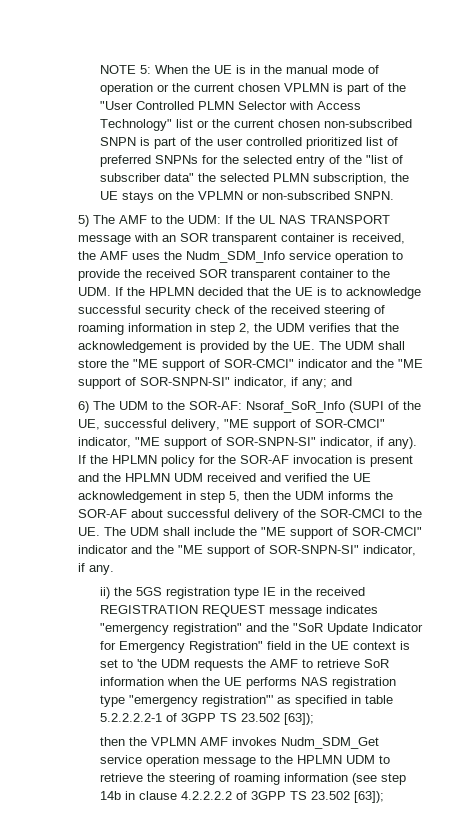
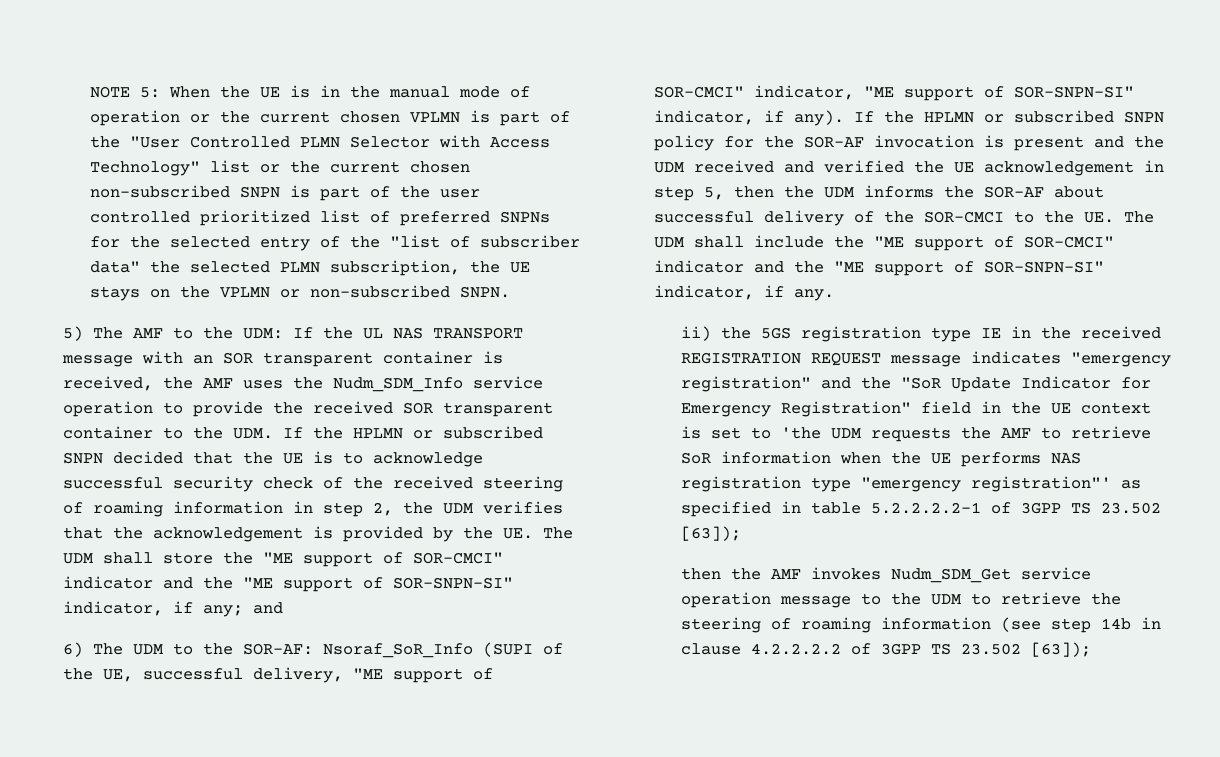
- If the UL NAS TRANSPORT message with an SOR transparent container is received, the AMF uses the Nudm_SDM_Info service operation to provide the received SOR transparent container to the UDM. If the HPLMN decided that the UE is to acknowledge successful security check of the received steering of roaming information in step 2, the UDM verifies that the acknowledgement is provided by the UE. The UDM shall store the "ME support of SOR-CMCI" indicator and the "ME support of SOR-SNPN-SI" indicator, if any;
+ If the UL NAS TRANSPORT message with an SOR transparent container is received, the AMF uses the Nudm_SDM_Info service operation to provide the received SOR transparent container to the UDM. If the HPLMN or subscribed SNPN decided that the UE is to acknowledge successful security check of the received steering of roaming information in step 2, the UDM verifies that the acknowledgement is provided by the UE. The UDM shall store the "ME support of SOR-CMCI" indicator and the "ME support of SOR-SNPN-SI" indicator, if any;
- If the HPLMN policy for the SOR-AF invocation is present and the HPLMN UDM received and verified the UE acknowledgement in step 5, then the UDM informs the SOR-AF about successful delivery of the SOR-CMCI to the UE. The UDM shall include the "ME support of SOR-CMCI" indicator and the "ME support of SOR-SNPN-SI" indicator, if any.
+ If the HPLMN or subscribed SNPN policy for the SOR-AF invocation is present and the UDM received and verified the UE acknowledgement in step 5, then the UDM informs the SOR-AF about successful delivery of the SOR-CMCI to the UE. The UDM shall include the "ME support of SOR-CMCI" indicator and the "ME support of SOR-SNPN-SI" indicator, if any.
- then the VPLMN AMF invokes Nudm_SDM_Get service operation message to the HPLMN UDM to retrieve the steering of roaming information (see step 14b in clause 4.2.2.2.2 of 3GPP TS 23.502 [63]);
+ then the AMF invokes Nudm_SDM_Get service operation message to the UDM to retrieve the steering of roaming information (see step 14b in clause 4.2.2.2.2 of 3GPP TS 23.502 [63]);

